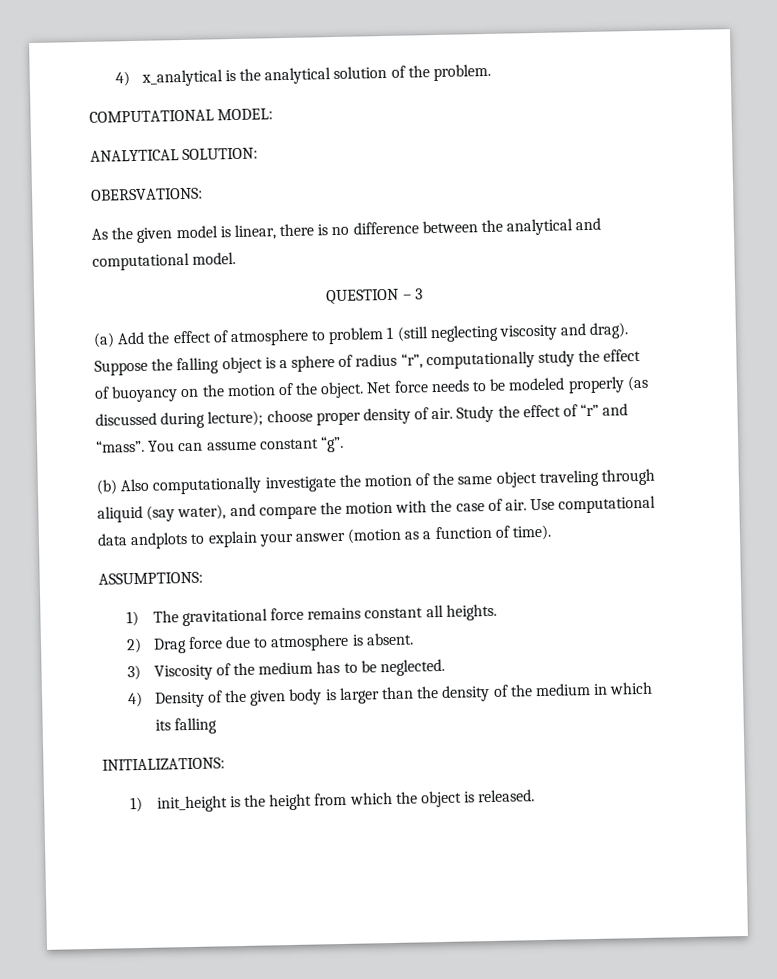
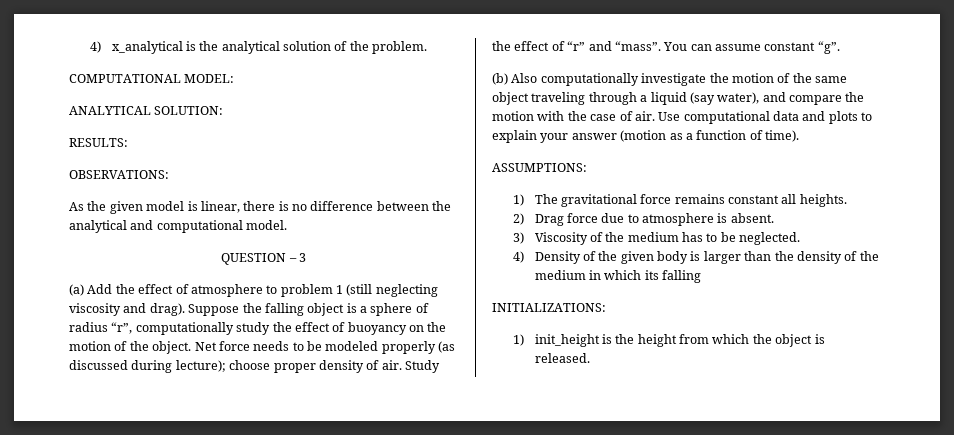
- OBERSVATIONS:
+ RESULTS:
+ OBSERVATIONS:
- (b) Also computationally investigate the motion of the same object traveling through aliquid (say water), and compare the motion with the case of air.
+ (b) Also computationally investigate the motion of the same object traveling through a liquid (say water), and compare the motion with the case of air.
- Use computational data andplots to explain your answer (motion as a function of time).
+ Use computational data and plots to explain your answer (motion as a function of time).

